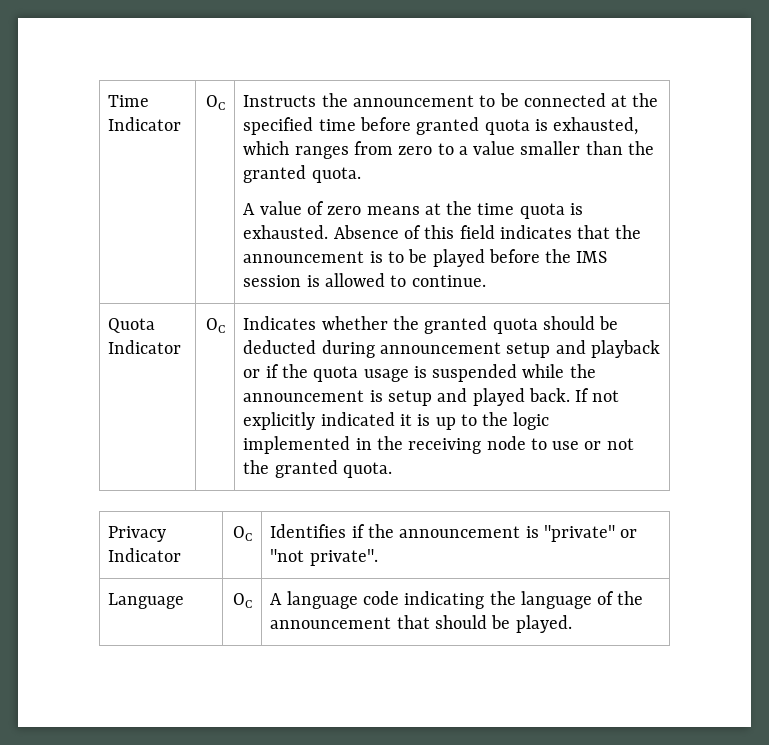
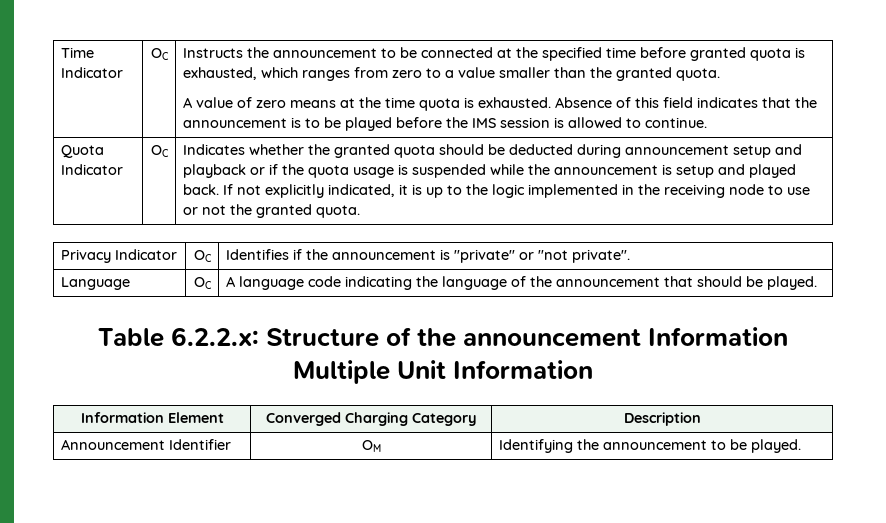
- If not explicitly indicated it is up to the logic implemented in the receiving node to use or not the granted quota.
+ If not explicitly indicated, it is up to the logic implemented in the receiving node to use or not the granted quota.
+ Table 6.2.2.x: Structure of the announcement Information Multiple Unit Information
+ Information Element | Converged Charging Category | Description
+ Announcement Identifier | OM | Identifying the announcement to be played.

